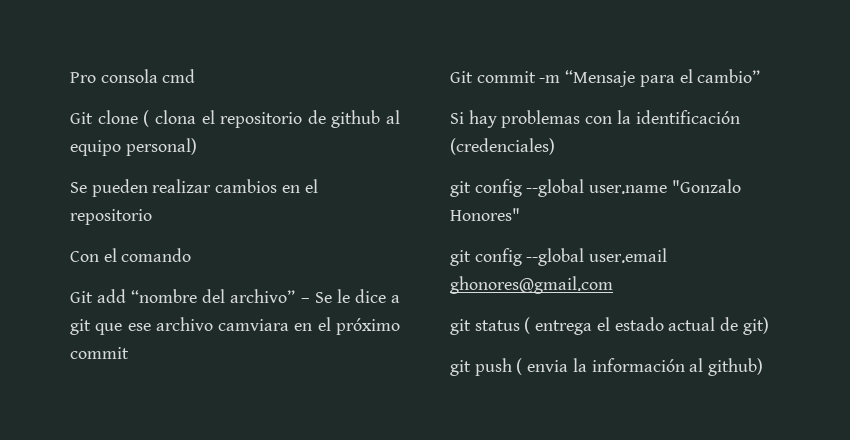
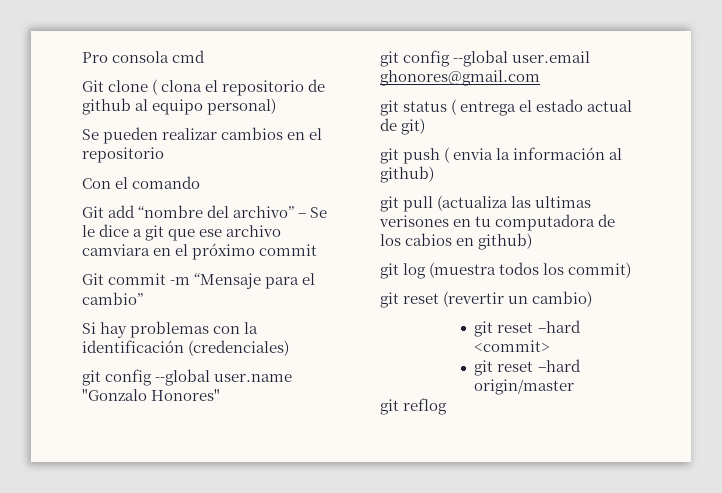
+ git pull (actualiza las ultimas verisones en tu computadora de los cabios en github)
+ git log (muestra todos los commit)
+ git reset (revertir un cambio)
+ git reset –hard <commit>
+ git reset –hard origin/master
+ git reflog

